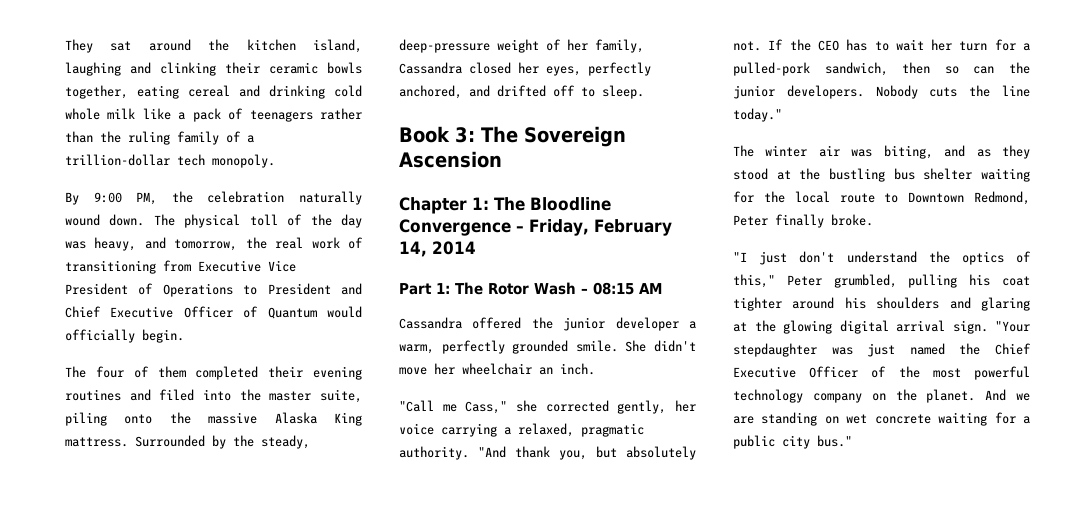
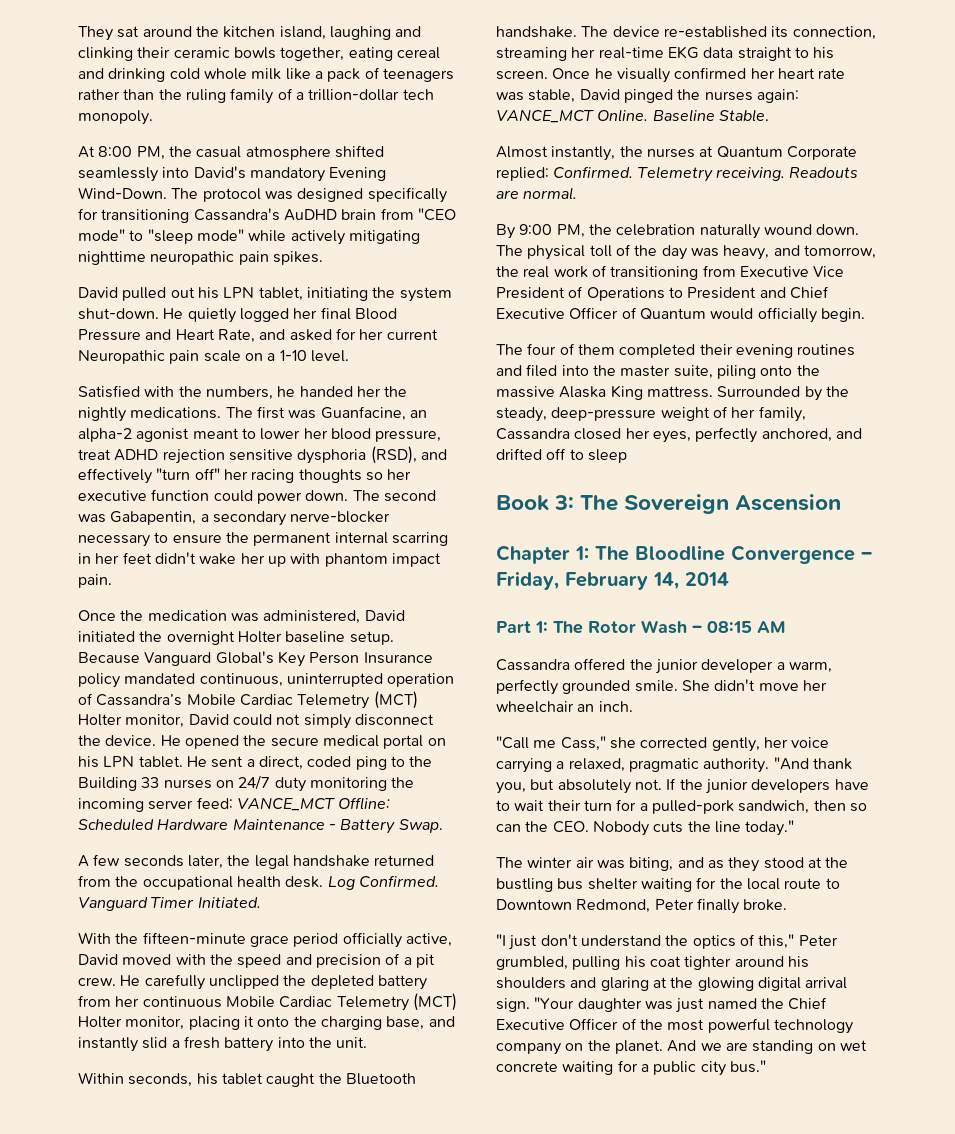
+ At 8:00 PM, the casual atmosphere shifted seamlessly into David's mandatory Evening Wind-Down. The protocol was designed specifically for transitioning Cassandra's AuDHD brain from "CEO mode" to "sleep mode" while actively mitigating nighttime neuropathic pain spikes.
+ David pulled out his LPN tablet, initiating the system shut-down. He quietly logged her final Blood Pressure and Heart Rate, and asked for her current Neuropathic pain scale on a 1-10 level.
+ Satisfied with the numbers, he handed her the nightly medications. The first was Guanfacine, an alpha-2 agonist meant to lower her blood pressure, treat ADHD rejection sensitive dysphoria (RSD), and effectively "turn off" her racing thoughts so her executive function could power down. The second was Gabapentin, a secondary nerve-blocker necessary to ensure the permanent internal scarring in her feet didn't wake her up with phantom impact pain.
+ Once the medication was administered, David initiated the overnight Holter baseline setup. Because Vanguard Global's Key Person Insurance policy mandated continuous, uninterrupted operation of Cassandra’s Mobile Cardiac Telemetry (MCT) Holter monitor, David could not simply disconnect the device. He opened the secure medical portal on his LPN tablet. He sent a direct, coded ping to the Building 33 nurses on 24/7 duty monitoring the incoming server feed: VANCE_MCT Offline: Scheduled Hardware Maintenance - Battery Swap.
+ A few seconds later, the legal handshake returned from the occupational health desk. Log Confirmed. Vanguard Timer Initiated.
+ With the fifteen-minute grace period officially active, David moved with the speed and precision of a pit crew. He carefully unclipped the depleted battery from her continuous Mobile Cardiac Telemetry (MCT) Holter monitor, placing it onto the charging base, and instantly slid a fresh battery into the unit.
+ Within seconds, his tablet caught the Bluetooth handshake. The device re-established its connection, streaming her real-time EKG data straight to his screen. Once he visually confirmed her heart rate was stable, David pinged the nurses again: VANCE_MCT Online. Baseline Stable.
+ Almost instantly, the nurses at Quantum Corporate replied: Confirmed. Telemetry receiving. Readouts are normal.
- Surrounded by the steady, deep-pressure weight of her family, Cassandra closed her eyes, perfectly anchored, and drifted off to sleep.
+ Surrounded by the steady, deep-pressure weight of her family, Cassandra closed her eyes, perfectly anchored, and drifted off to sleep
- If the CEO has to wait her turn for a pulled-pork sandwich, then so can the junior developers. Nobody cuts the line today."
+ If the junior developers have to wait their turn for a pulled-pork sandwich, then so can the CEO. Nobody cuts the line today."
- "Your stepdaughter was just named the Chief Executive Officer of the most powerful technology company on the planet.
+ "Your daughter was just named the Chief Executive Officer of the most powerful technology company on the planet.

